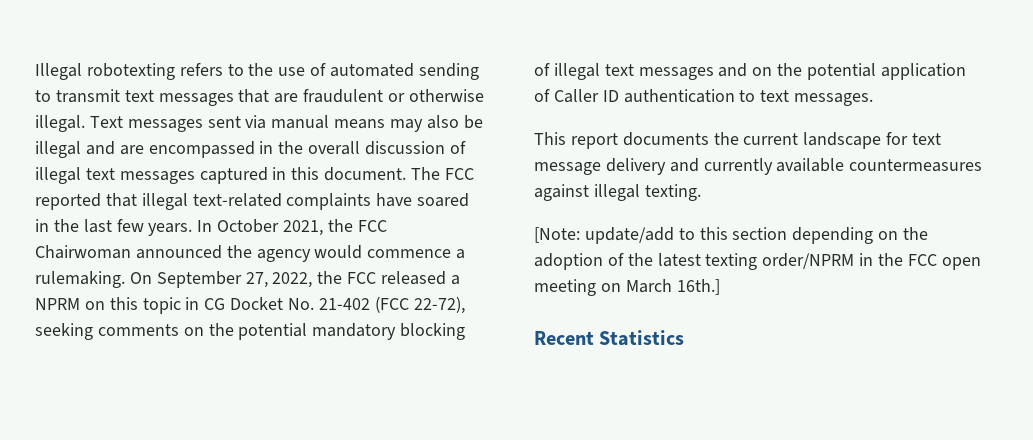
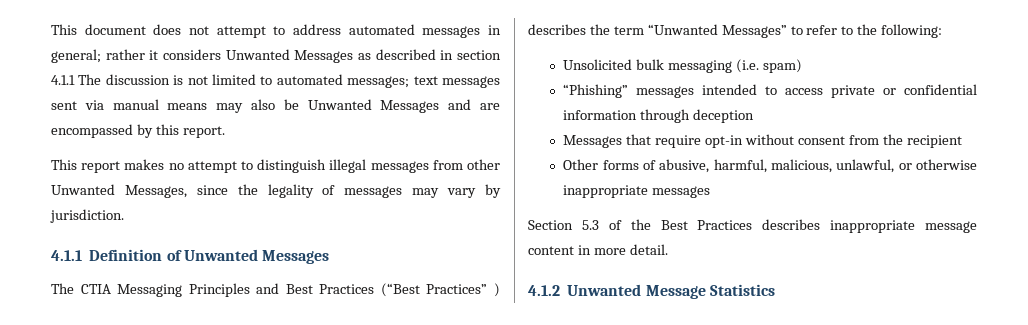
- Illegal robotexting refers to the use of automated sending to transmit text messages that are fraudulent or otherwise illegal. Text messages sent via manual means may also be illegal and are encompassed in the overall discussion of illegal text messages captured in this document. The FCC reported that illegal text-related complaints have soared in the last few years. In October 2021, the FCC Chairwoman announced the agency would commence a rulemaking. On September 27, 2022, the FCC released a NPRM on this topic in CG Docket No. 21-402 (FCC 22-72), seeking comments on the potential mandatory blocking of illegal text messages and on the potential application of Caller ID authentication to text messages.
- This report documents the current landscape for text message delivery and currently available countermeasures against illegal texting.
- [Note: update/add to this section depending on the adoption of the latest texting order/NPRM in the FCC open meeting on March 16th.]
- Recent Statistics
+ This document does not attempt to address automated messages in general; rather it considers Unwanted Messages as described in section 4.1.1 The discussion is not limited to automated messages; text messages sent via manual means may also be Unwanted Messages and are encompassed by this report.
+ This report makes no attempt to distinguish illegal messages from other Unwanted Messages, since the legality of messages may vary by jurisdiction.
+ 4.1.1 Definition of Unwanted Messages
+ The CTIA Messaging Principles and Best Practices (“Best Practices” ) describes the term “Unwanted Messages” to refer to the following:
+ Unsolicited bulk messaging (i.e. spam)
+ “Phishing” messages intended to access private or confidential information through deception
+ Messages that require opt-in without consent from the recipient
+ Other forms of abusive, harmful, malicious, unlawful, or otherwise inappropriate messages
+ Section 5.3 of the Best Practices describes inappropriate message content in more detail.
+ 4.1.2 Unwanted Message Statistics

